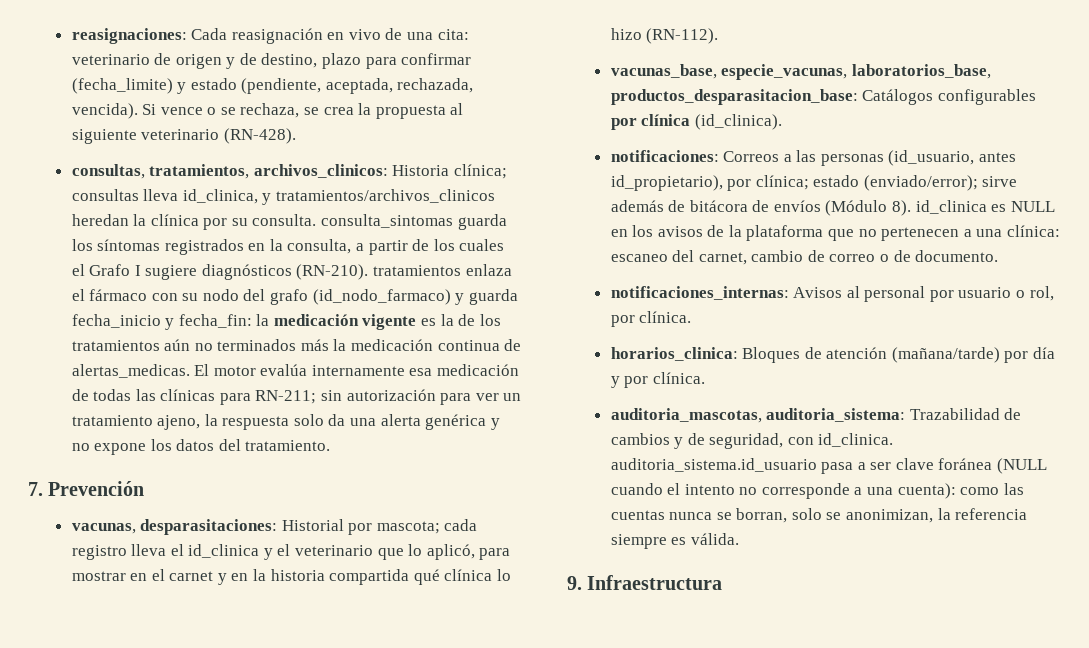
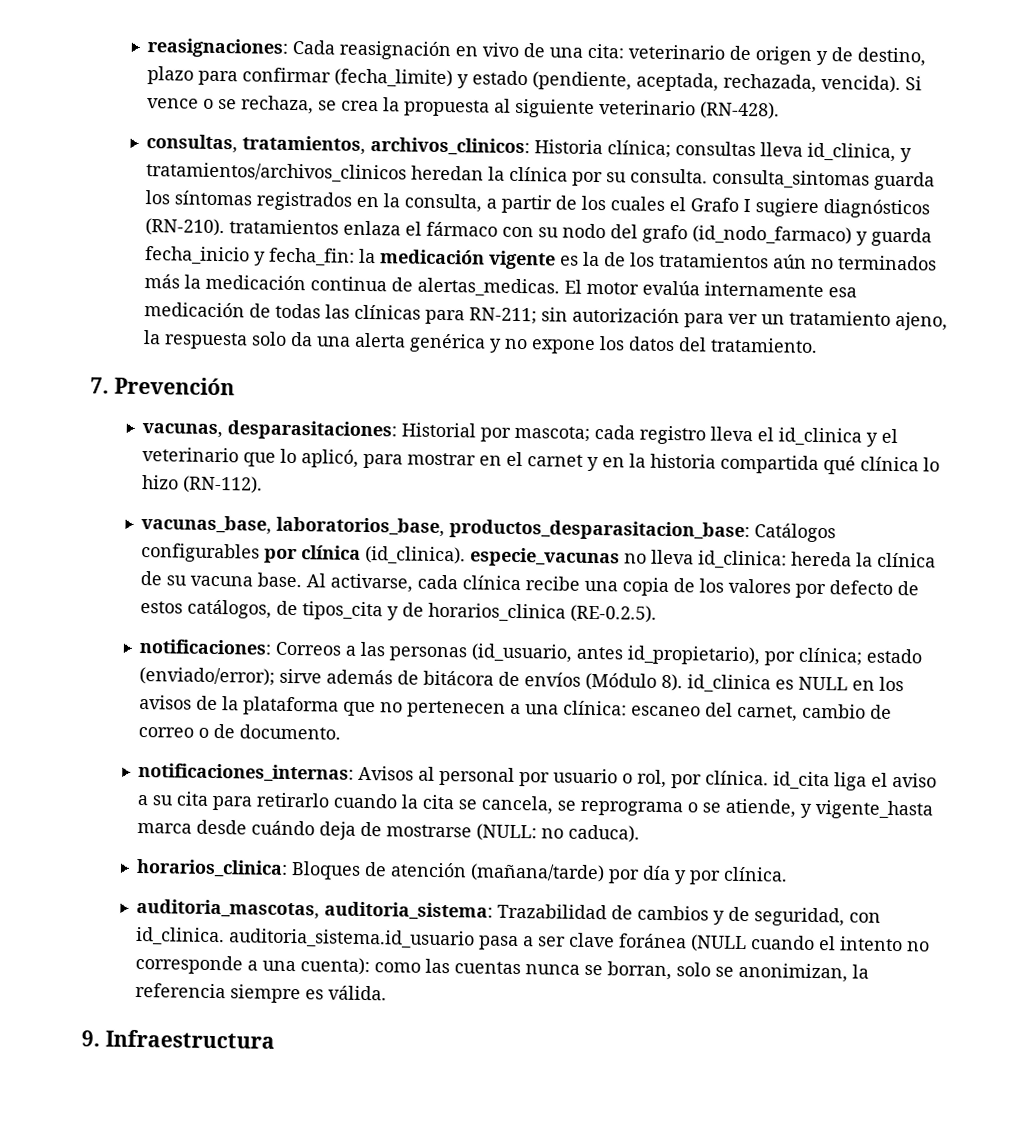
- vacunas_base, especie_vacunas, laboratorios_base, productos_desparasitacion_base: Catálogos configurables por clínica (id_clinica).
+ vacunas_base, laboratorios_base, productos_desparasitacion_base: Catálogos configurables por clínica (id_clinica). especie_vacunas no lleva id_clinica: hereda la clínica de su vacuna base. Al activarse, cada clínica recibe una copia de los valores por defecto de estos catálogos, de tipos_cita y de horarios_clinica (RE-0.2.5).
- notificaciones_internas: Avisos al personal por usuario o rol, por clínica.
+ notificaciones_internas: Avisos al personal por usuario o rol, por clínica. id_cita liga el aviso a su cita para retirarlo cuando la cita se cancela, se reprograma o se atiende, y vigente_hasta marca desde cuándo deja de mostrarse (NULL: no caduca).

